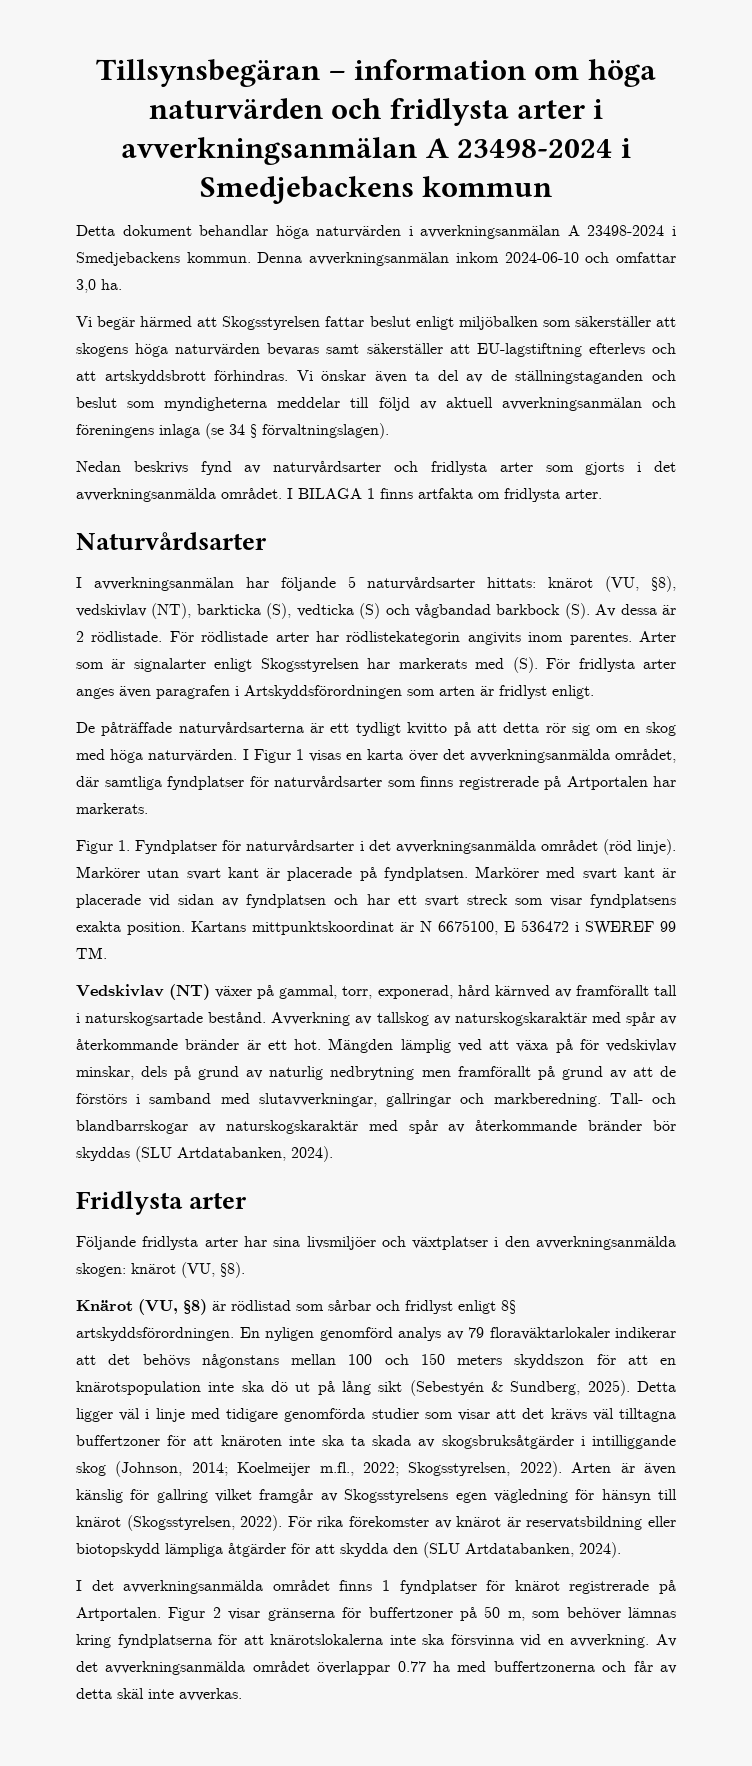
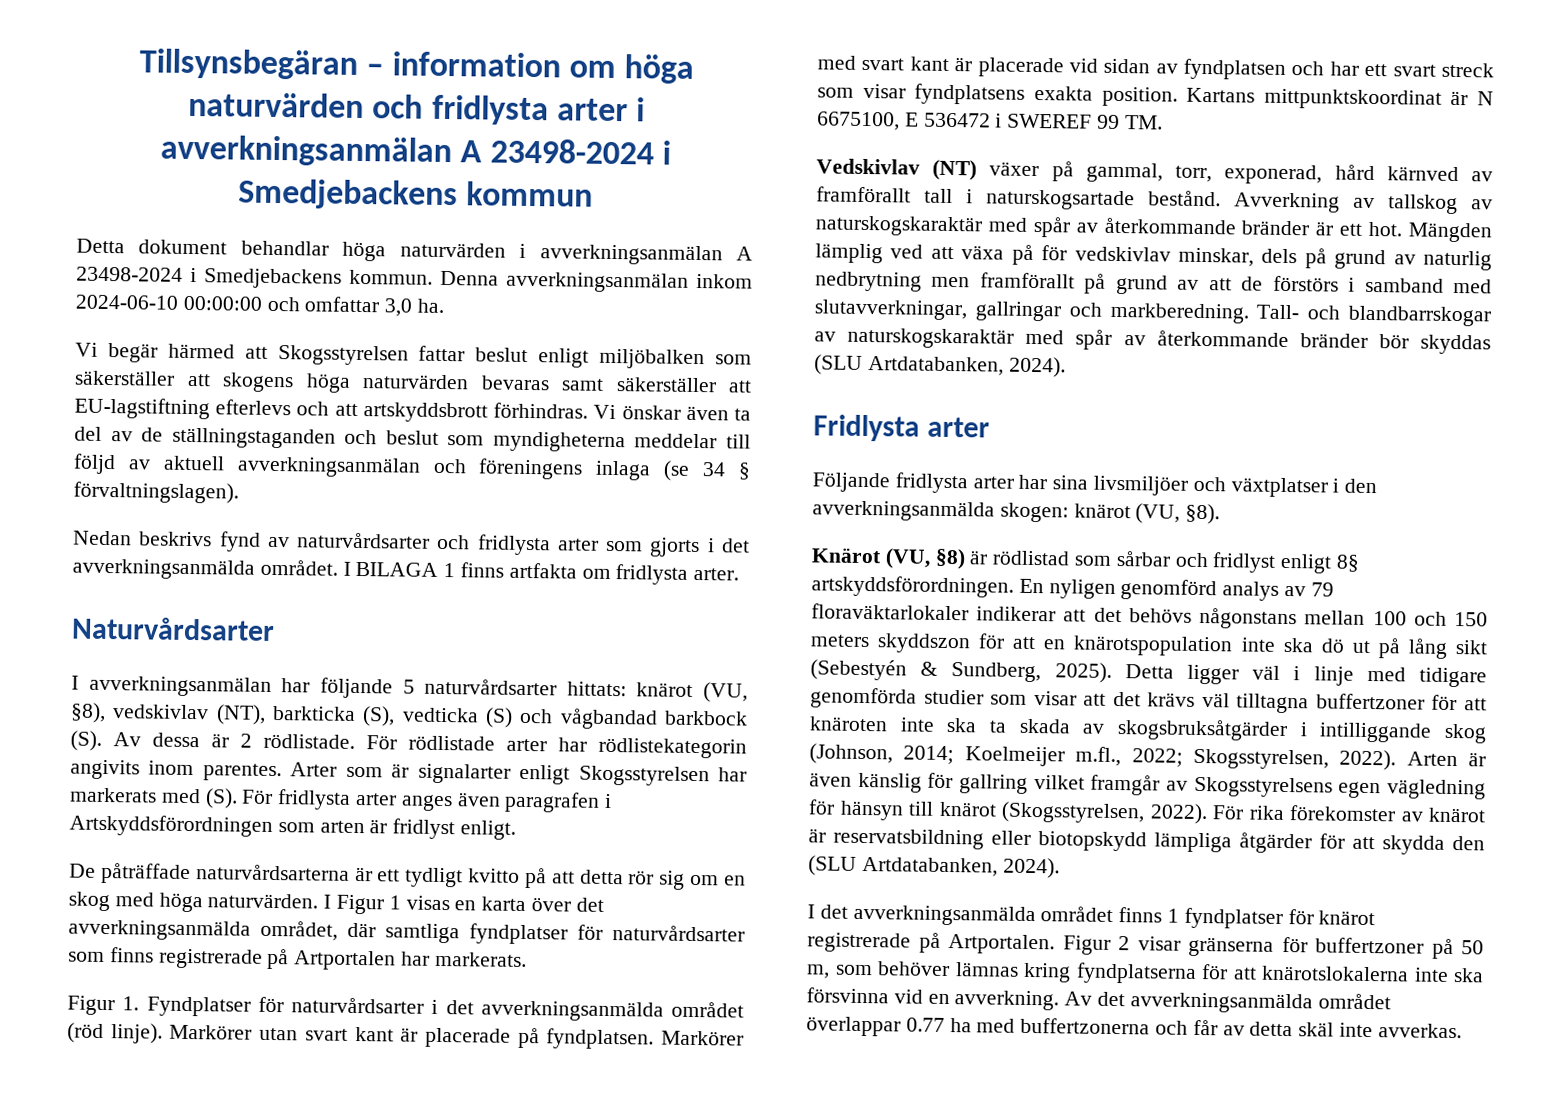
- Denna avverkningsanmälan inkom 2024-06-10 och omfattar 3,0 ha.
+ Denna avverkningsanmälan inkom 2024-06-10 00:00:00 och omfattar 3,0 ha.

